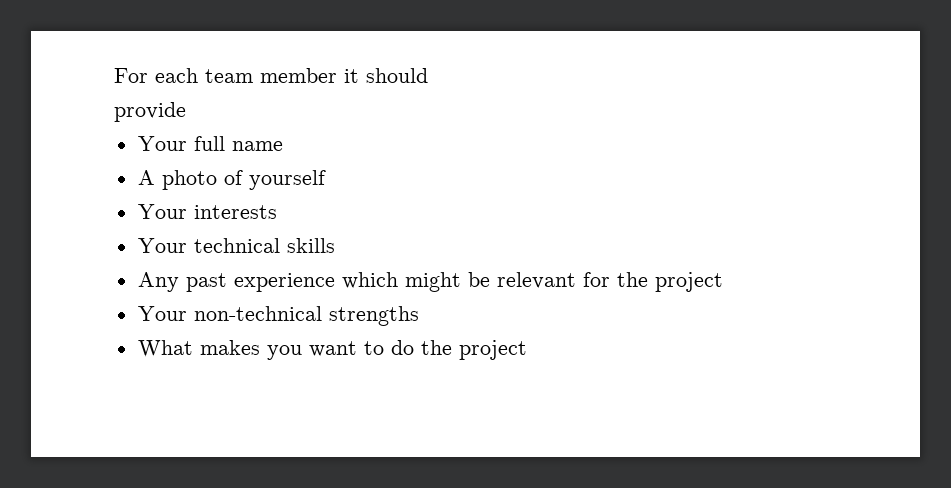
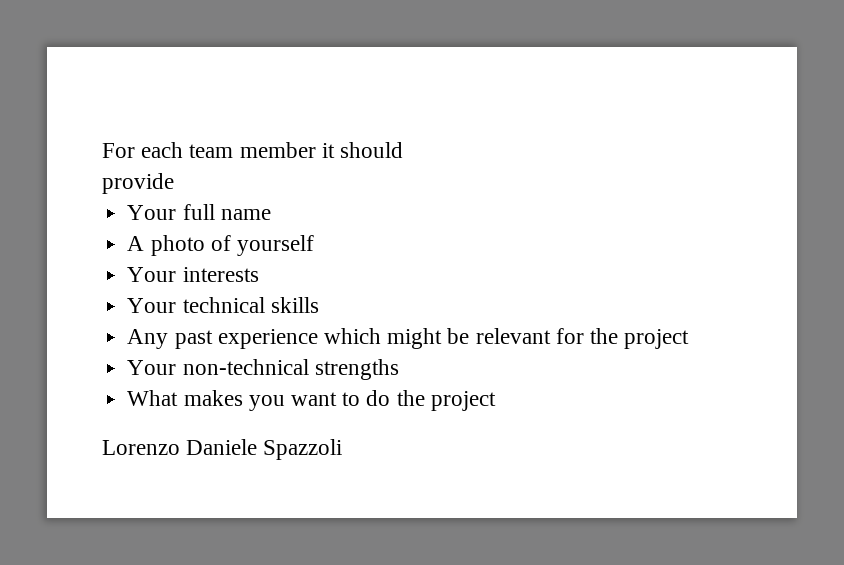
+ Lorenzo Daniele Spazzoli

